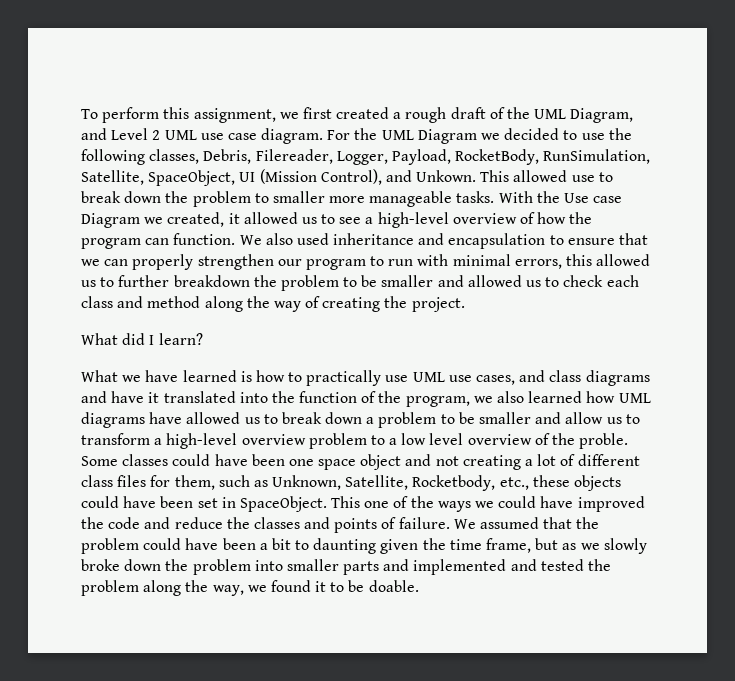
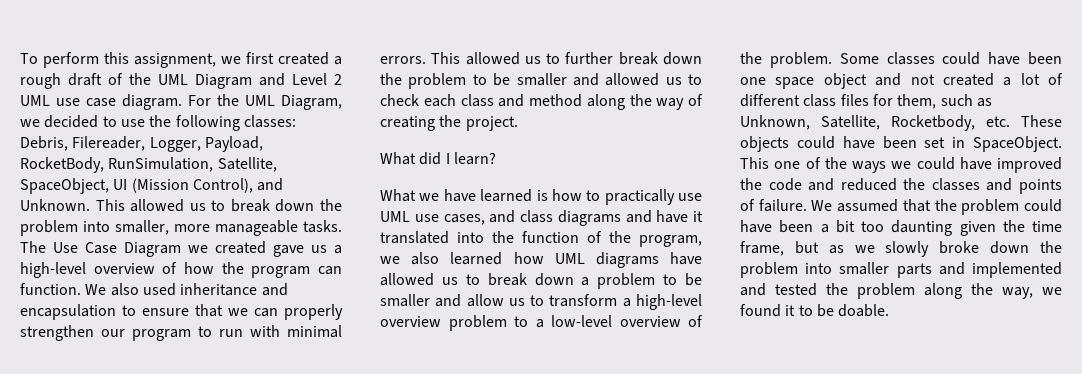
- To perform this assignment, we first created a rough draft of the UML Diagram, and Level 2 UML use case diagram.
+ To perform this assignment, we first created a rough draft of the UML Diagram and Level 2 UML use case diagram.
- For the UML Diagram we decided to use the following classes, Debris, Filereader, Logger, Payload, RocketBody, RunSimulation, Satellite, SpaceObject, UI (Mission Control), and Unkown. This allowed use to break down the problem to smaller more manageable tasks.
+ For the UML Diagram, we decided to use the following classes: Debris, Filereader, Logger, Payload, RocketBody, RunSimulation, Satellite, SpaceObject, UI (Mission Control), and Unknown. This allowed us to break down the problem into smaller, more manageable tasks.
- With the Use case Diagram we created, it allowed us to see a high-level overview of how the program can function.
+ The Use Case Diagram we created gave us a high-level overview of how the program can function.
- We also used inheritance and encapsulation to ensure that we can properly strengthen our program to run with minimal errors, this allowed us to further breakdown the problem to be smaller and allowed us to check each class and method along the way of creating the project.
+ We also used inheritance and encapsulation to ensure that we can properly strengthen our program to run with minimal errors. This allowed us to further break down the problem to be smaller and allowed us to check each class and method along the way of creating the project.
- What we have learned is how to practically use UML use cases, and class diagrams and have it translated into the function of the program, we also learned how UML diagrams have allowed us to break down a problem to be smaller and allow us to transform a high-level overview problem to a low level overview of the proble.
+ What we have learned is how to practically use UML use cases, and class diagrams and have it translated into the function of the program, we also learned how UML diagrams have allowed us to break down a problem to be smaller and allow us to transform a high-level overview problem to a low-level overview of the problem.
- Some classes could have been one space object and not creating a lot of different class files for them, such as Unknown, Satellite, Rocketbody, etc., these objects could have been set in SpaceObject.
+ Some classes could have been one space object and not created a lot of different class files for them, such as Unknown, Satellite, Rocketbody, etc. These objects could have been set in SpaceObject.
- This one of the ways we could have improved the code and reduce the classes and points of failure.
+ This one of the ways we could have improved the code and reduced the classes and points of failure.
- We assumed that the problem could have been a bit to daunting given the time frame, but as we slowly broke down the problem into smaller parts and implemented and tested the problem along the way, we found it to be doable.
+ We assumed that the problem could have been a bit too daunting given the time frame, but as we slowly broke down the problem into smaller parts and implemented and tested the problem along the way, we found it to be doable.

